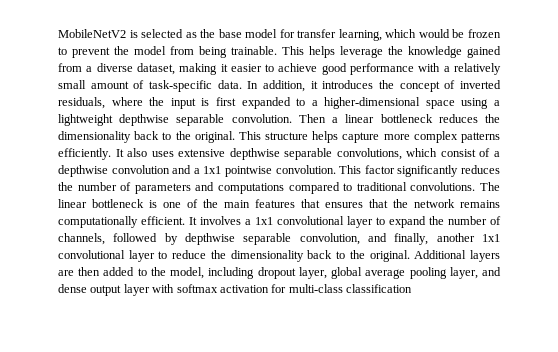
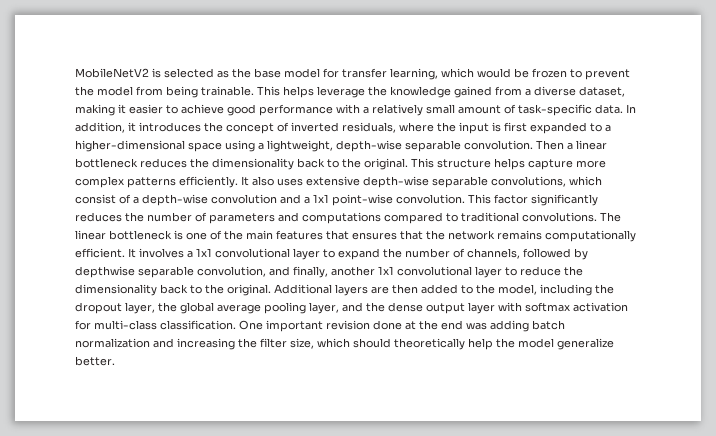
- In addition, it introduces the concept of inverted residuals, where the input is first expanded to a higher-dimensional space using a lightweight depthwise separable convolution.
+ In addition, it introduces the concept of inverted residuals, where the input is first expanded to a higher-dimensional space using a lightweight, depth-wise separable convolution.
- It also uses extensive depthwise separable convolutions, which consist of a depthwise convolution and a 1x1 pointwise convolution.
+ It also uses extensive depth-wise separable convolutions, which consist of a depth-wise convolution and a 1x1 point-wise convolution.
- Additional layers are then added to the model, including dropout layer, global average pooling layer, and dense output layer with softmax activation for multi-class classification
+ Additional layers are then added to the model, including the dropout layer, the global average pooling layer, and the dense output layer with softmax activation for multi-class classification. One important revision done at the end was adding batch normalization and increasing the filter size, which should theoretically help the model generalize better.

